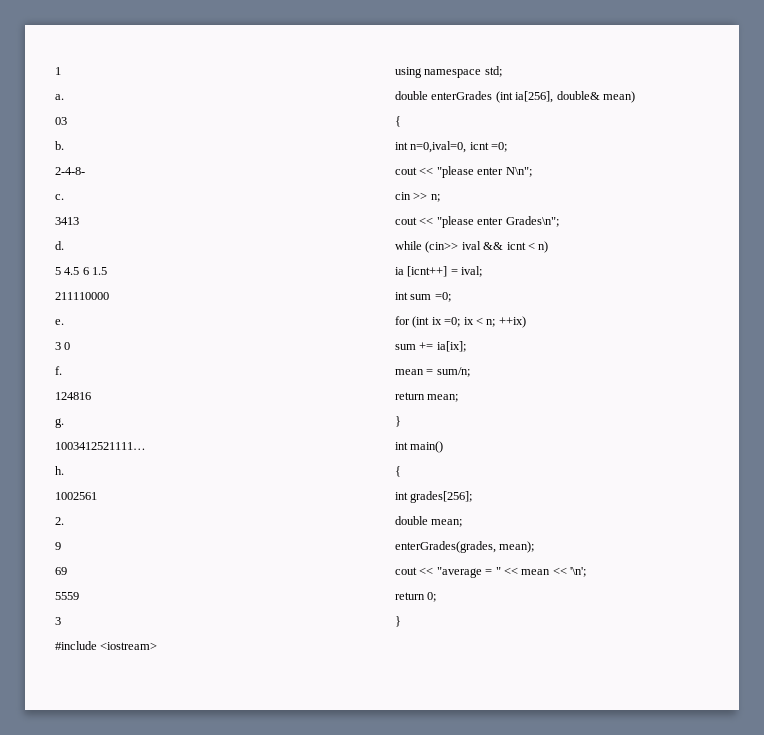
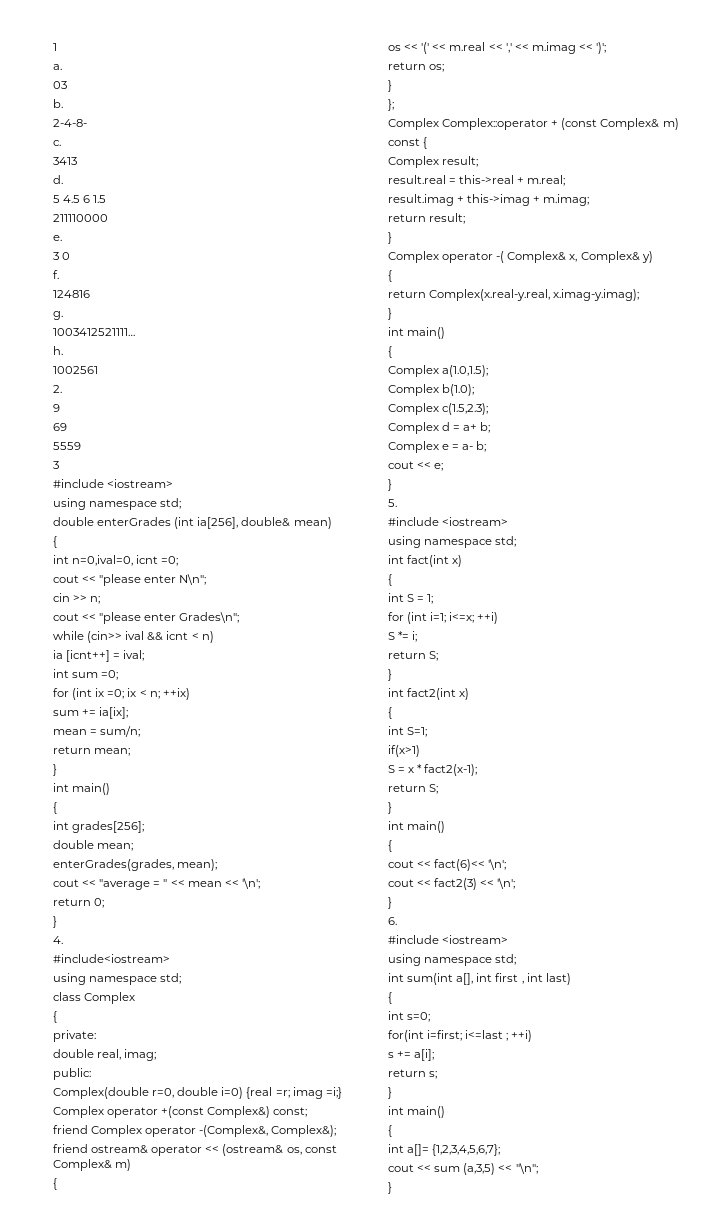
+ 4.
+ #include<iostream>
+ using namespace std;
+ class Complex
+ {
+ private:
+ double real, imag;
+ public:
+ Complex(double r=0, double i=0) {real =r; imag =i;}
+ Complex operator +(const Complex&) const;
+ friend Complex operator -(Complex&, Complex&);
+ friend ostream& operator << (ostream& os, const Complex& m)
+ {
+ os << '(' << m.real << ',' << m.imag << ')';
+ return os;
+ }
+ };
+ Complex Complex::operator + (const Complex& m)
+ const {
+ Complex result;
+ result.real = this->real + m.real;
+ result.imag + this->imag + m.imag;
+ return result;
+ }
+ Complex operator -( Complex& x, Complex& y)
+ {
+ return Complex(x.real-y.real, x.imag-y.imag);
+ }
+ int main()
+ {
+ Complex a(1.0,1.5);
+ Complex b(1.0);
+ Complex c(1.5,2.3);
+ Complex d = a+ b;
+ Complex e = a- b;
+ cout << e;
+ }
+ 5.
+ #include <iostream>
+ using namespace std;
+ int fact(int x)
+ {
+ int S = 1;
+ for (int i=1; i<=x; ++i)
+ S *= i;
+ return S;
+ }
+ int fact2(int x)
+ {
+ int S=1;
+ if(x>1)
+ S = x * fact2(x-1);
+ return S;
+ }
+ int main()
+ {
+ cout << fact(6)<< '\n';
+ cout << fact2(3) << '\n';
+ }
+ 6.
+ #include <iostream>
+ using namespace std;
+ int sum(int a[], int first , int last)
+ {
+ int s=0;
+ for(int i=first; i<=last ; ++i)
+ s += a[i];
+ return s;
+ }
+ int main()
+ {
+ int a[]= {1,2,3,4,5,6,7};
+ cout << sum (a,3,5) << "\n";
+ }

